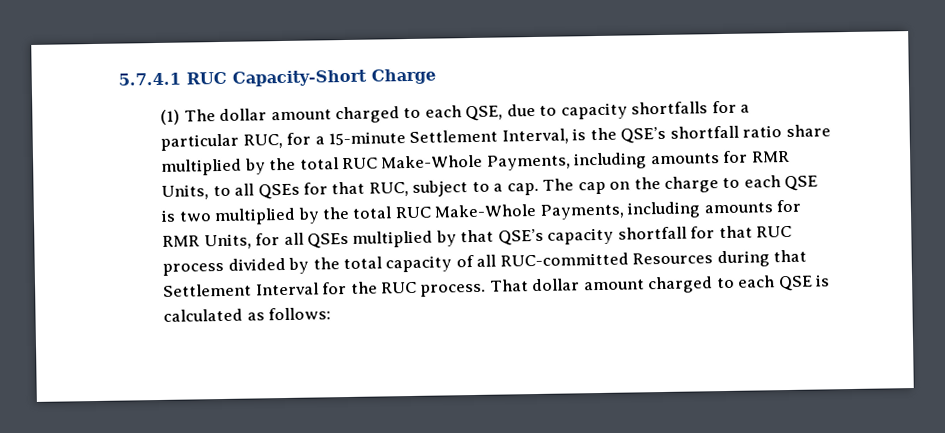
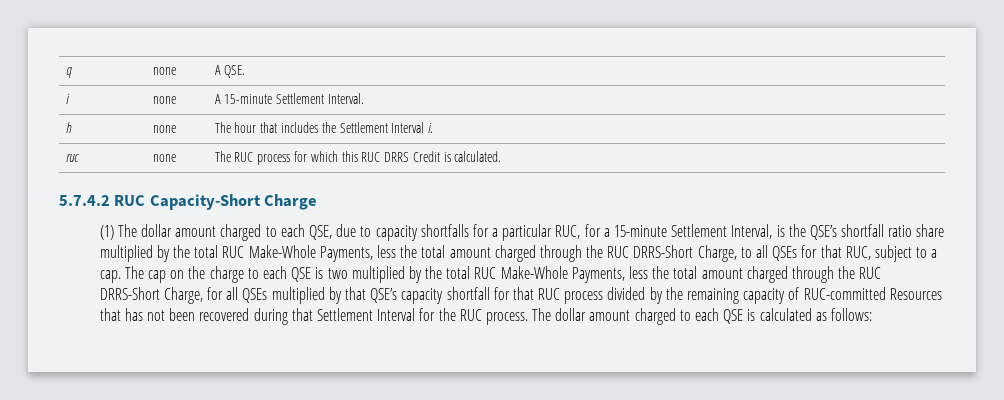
- 5.7.4.1 RUC Capacity-Short Charge
+ q | none | A QSE.
+ i | none | A 15-minute Settlement Interval.
+ h | none | The hour that includes the Settlement Interval i.
+ ruc | none | The RUC process for which this RUC DRRS Credit is calculated.
+ 5.7.4.2 RUC Capacity-Short Charge
- (1) The dollar amount charged to each QSE, due to capacity shortfalls for a particular RUC, for a 15-minute Settlement Interval, is the QSE’s shortfall ratio share multiplied by the total RUC Make-Whole Payments, including amounts for RMR Units, to all QSEs for that RUC, subject to a cap.
+ (1) The dollar amount charged to each QSE, due to capacity shortfalls for a particular RUC, for a 15-minute Settlement Interval, is the QSE’s shortfall ratio share multiplied by the total RUC Make-Whole Payments, less the total amount charged through the RUC DRRS-Short Charge, to all QSEs for that RUC, subject to a cap.
- The cap on the charge to each QSE is two multiplied by the total RUC Make-Whole Payments, including amounts for RMR Units, for all QSEs multiplied by that QSE’s capacity shortfall for that RUC process divided by the total capacity of all RUC-committed Resources during that Settlement Interval for the RUC process.
+ The cap on the charge to each QSE is two multiplied by the total RUC Make-Whole Payments, less the total amount charged through the RUC DRRS-Short Charge, for all QSEs multiplied by that QSE’s capacity shortfall for that RUC process divided by the remaining capacity of RUC-committed Resources that has not been recovered during that Settlement Interval for the RUC process.
- That dollar amount charged to each QSE is calculated as follows:
+ The dollar amount charged to each QSE is calculated as follows:

